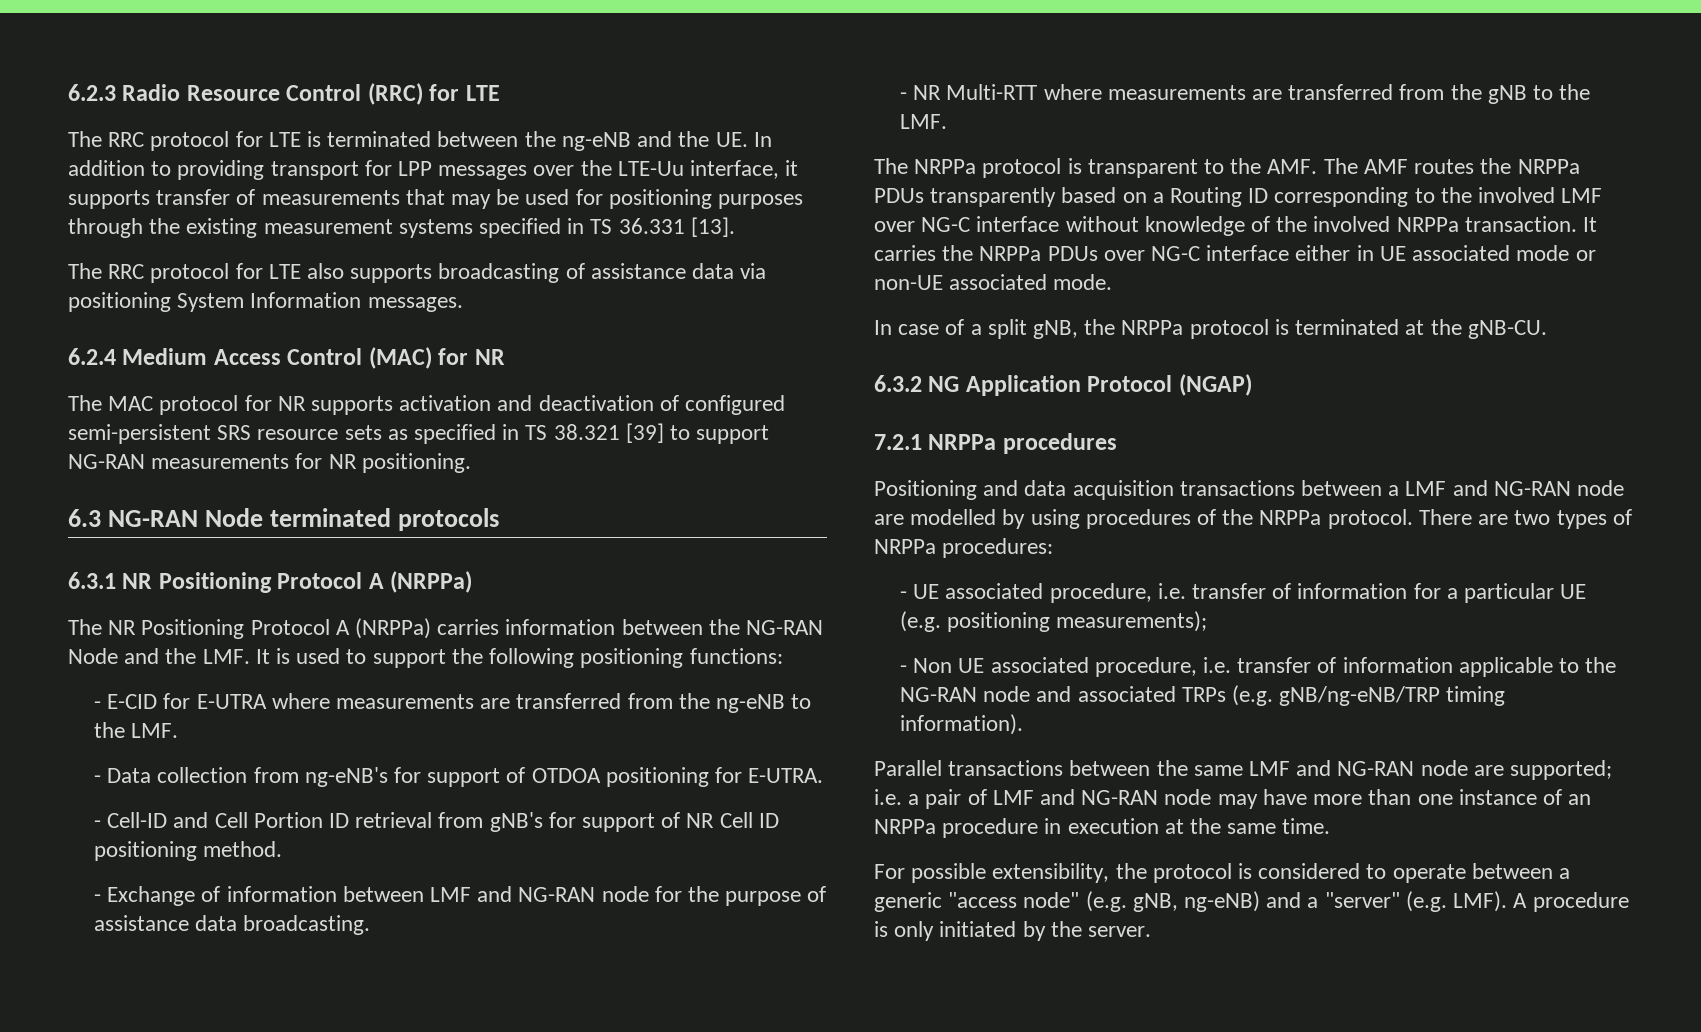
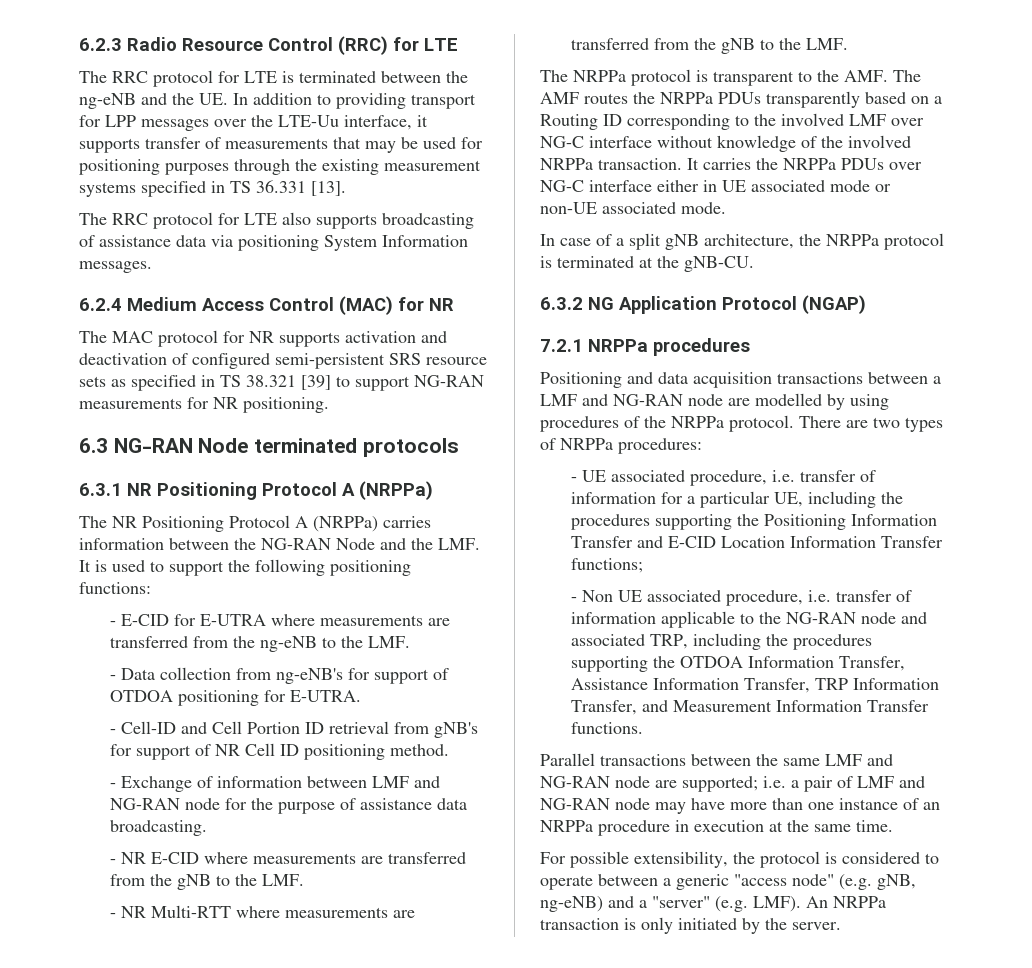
+ - NR E-CID where measurements are transferred from the gNB to the LMF.
- In case of a split gNB, the NRPPa protocol is terminated at the gNB-CU.
+ In case of a split gNB architecture, the NRPPa protocol is terminated at the gNB-CU.
- - UE associated procedure, i.e. transfer of information for a particular UE (e.g. positioning measurements);
+ - UE associated procedure, i.e. transfer of information for a particular UE, including the procedures supporting the Positioning Information Transfer and E-CID Location Information Transfer functions;
- - Non UE associated procedure, i.e. transfer of information applicable to the NG-RAN node and associated TRPs (e.g. gNB/ng-eNB/TRP timing information).
+ - Non UE associated procedure, i.e. transfer of information applicable to the NG-RAN node and associated TRP, including the procedures supporting the OTDOA Information Transfer, Assistance Information Transfer, TRP Information Transfer, and Measurement Information Transfer functions.
- A procedure is only initiated by the server.
+ An NRPPa transaction is only initiated by the server.

